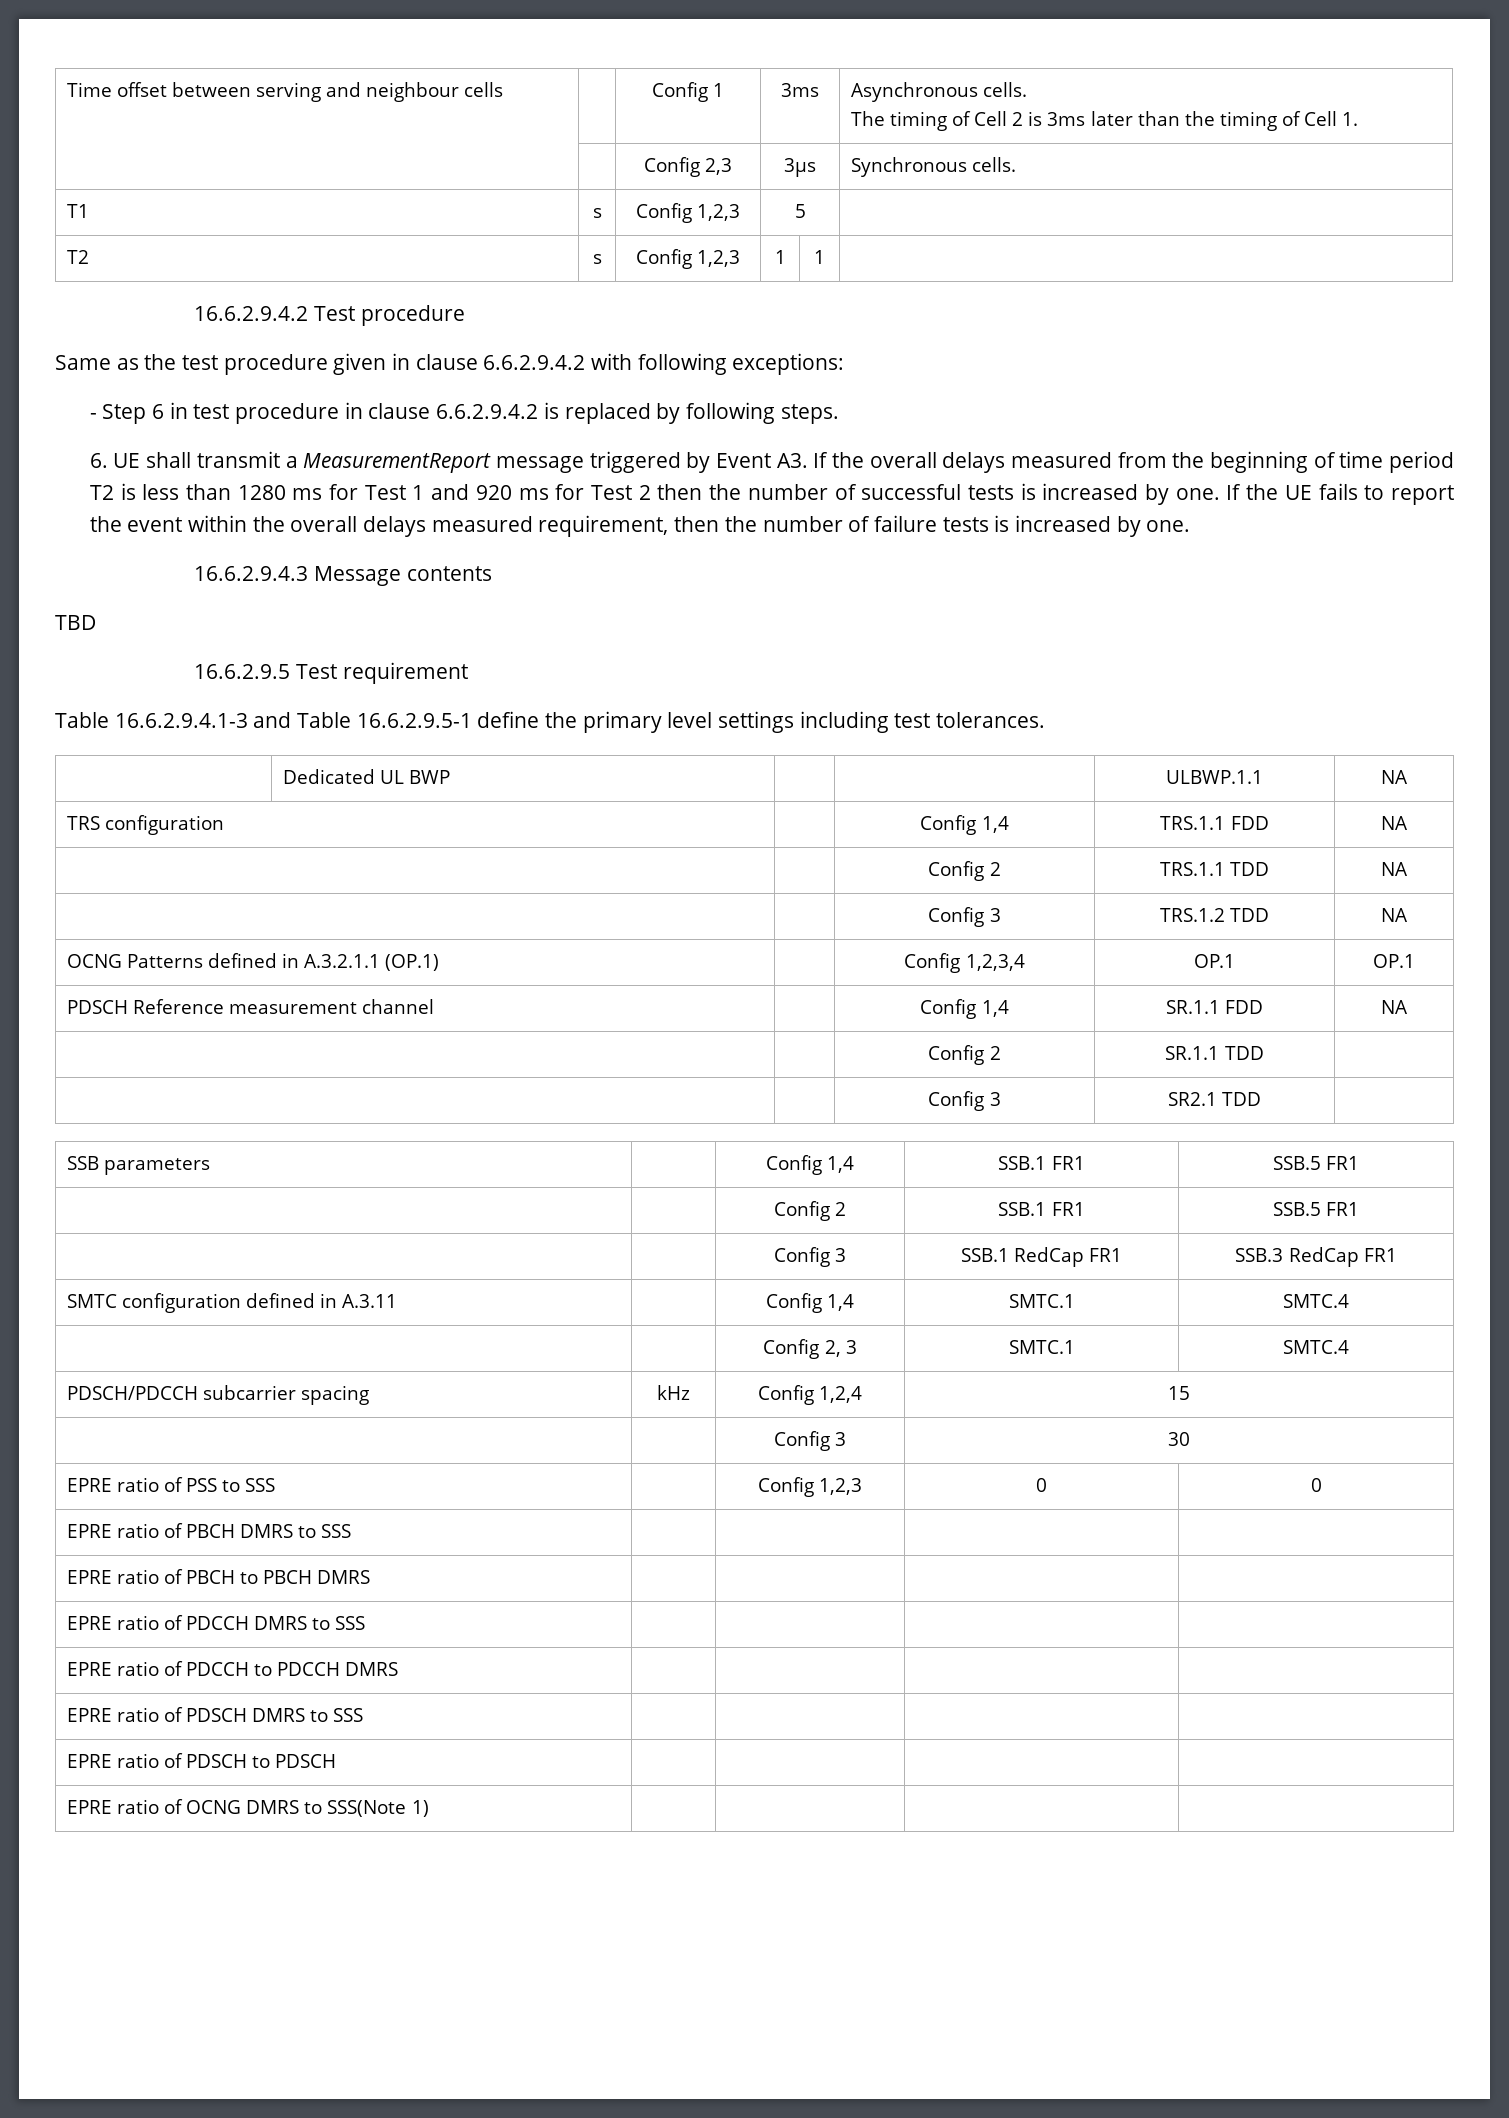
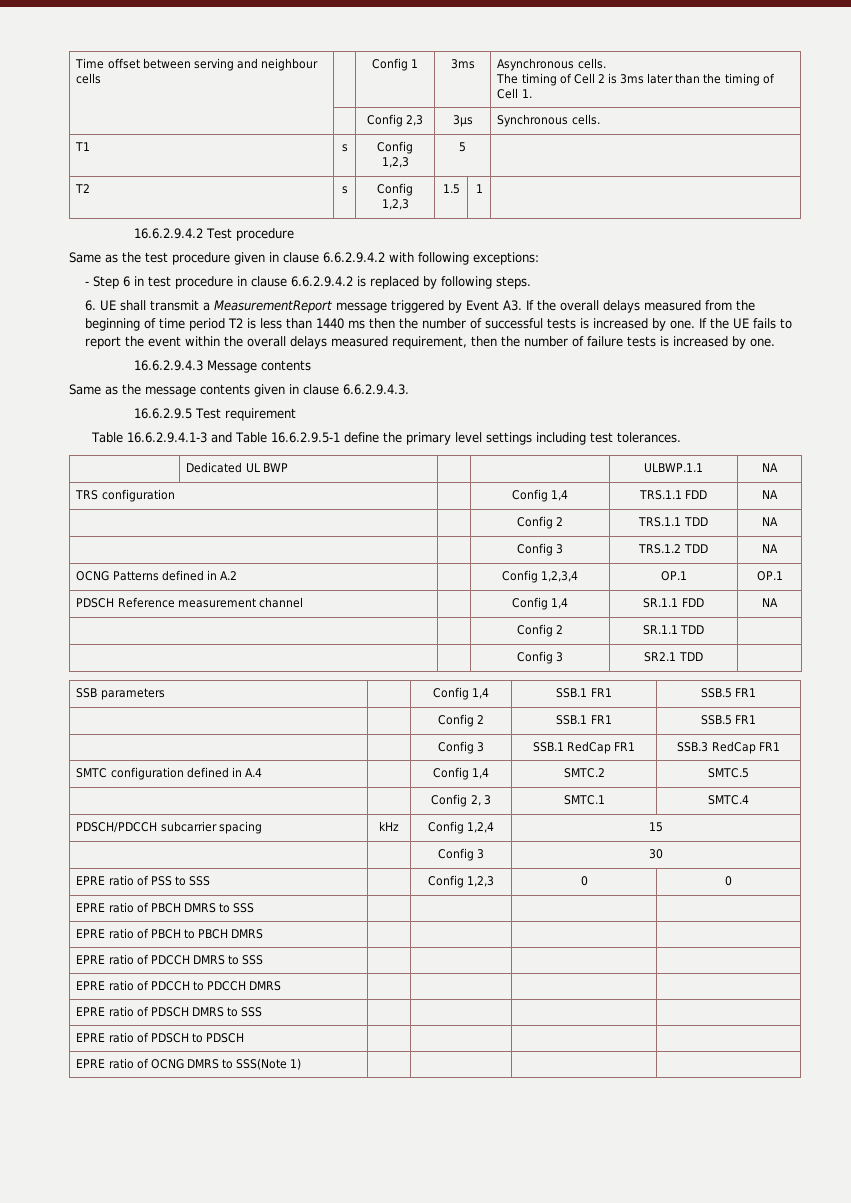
- T2 | s | Config 1,2,3 | 1 | 1 |
+ T2 | s | Config 1,2,3 | 1.5 | 1 |
- 6. UE shall transmit a MeasurementReport message triggered by Event A3. If the overall delays measured from the beginning of time period T2 is less than 1280 ms for Test 1 and 920 ms for Test 2 then the number of successful tests is increased by one.
+ 6. UE shall transmit a MeasurementReport message triggered by Event A3. If the overall delays measured from the beginning of time period T2 is less than 1440 ms then the number of successful tests is increased by one.
- TBD
+ Same as the message contents given in clause 6.6.2.9.4.3.
- OCNG Patterns defined in A.3.2.1.1 (OP.1) | | Config 1,2,3,4 | OP.1 | OP.1
+ OCNG Patterns defined in A.2 | | Config 1,2,3,4 | OP.1 | OP.1
- SMTC configuration defined in A.3.11 | | Config 1,4 | SMTC.1 | SMTC.4
+ SMTC configuration defined in A.4 | | Config 1,4 | SMTC.2 | SMTC.5

